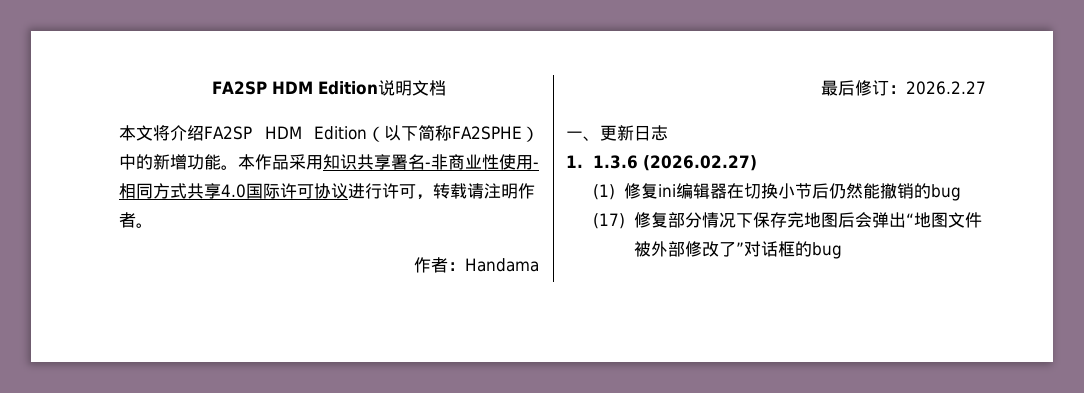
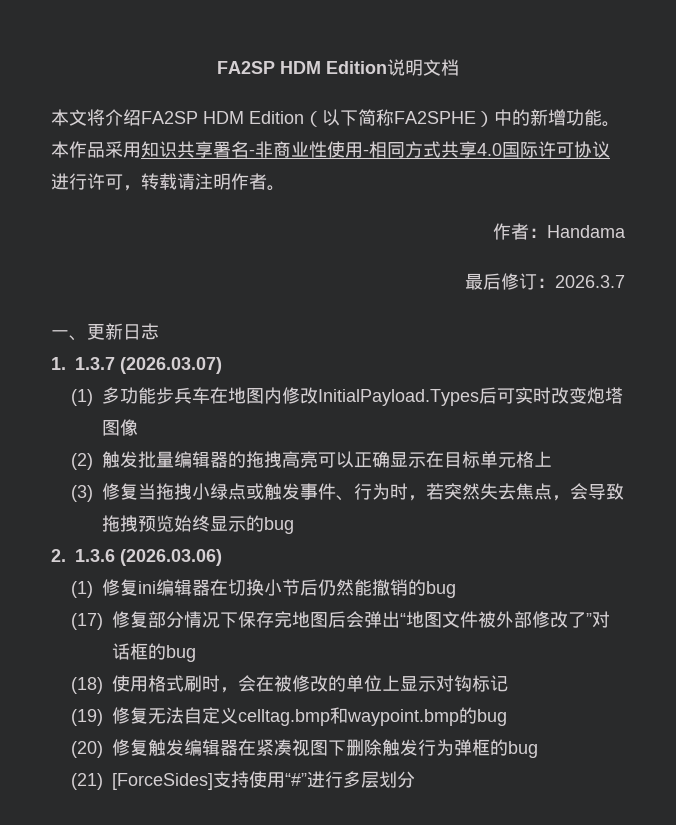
- 最后修订：2026.2.27
+ 最后修订：2026.3.7
- 1. 1.3.6 (2026.02.27)
+ 1. 1.3.7 (2026.03.07)
+ (1)多功能步兵车在地图内修改InitialPayload.Types后可实时改变炮塔图像
+ (2)触发批量编辑器的拖拽高亮可以正确显示在目标单元格上
+ (3)修复当拖拽小绿点或触发事件、行为时，若突然失去焦点，会导致拖拽预览始终显示的bug
+ 2. 1.3.6 (2026.03.06)
+ (18)使用格式刷时，会在被修改的单位上显示对钩标记
+ (19)修复无法自定义celltag.bmp和waypoint.bmp的bug
+ (20)修复触发编辑器在紧凑视图下删除触发行为弹框的bug
+ (21) [ForceSides]支持使用“#”进行多层划分

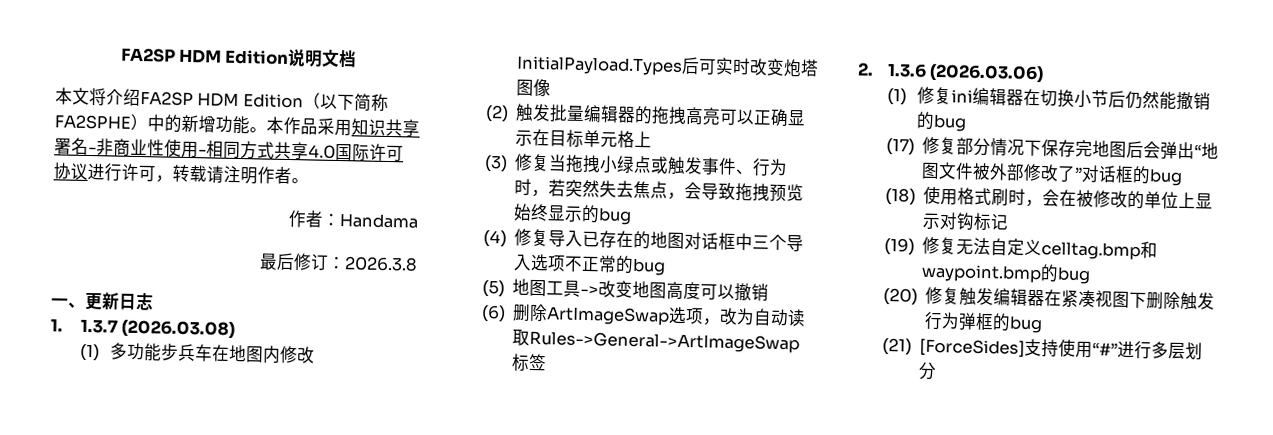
- 最后修订：2026.3.7
+ 最后修订：2026.3.8
- 1. 1.3.7 (2026.03.07)
+ 1. 1.3.7 (2026.03.08)
+ (4)修复导入已存在的地图对话框中三个导入选项不正常的bug
+ (5)地图工具->改变地图高度可以撤销
+ (6)删除ArtImageSwap选项，改为自动读取Rules->General->ArtImageSwap标签

